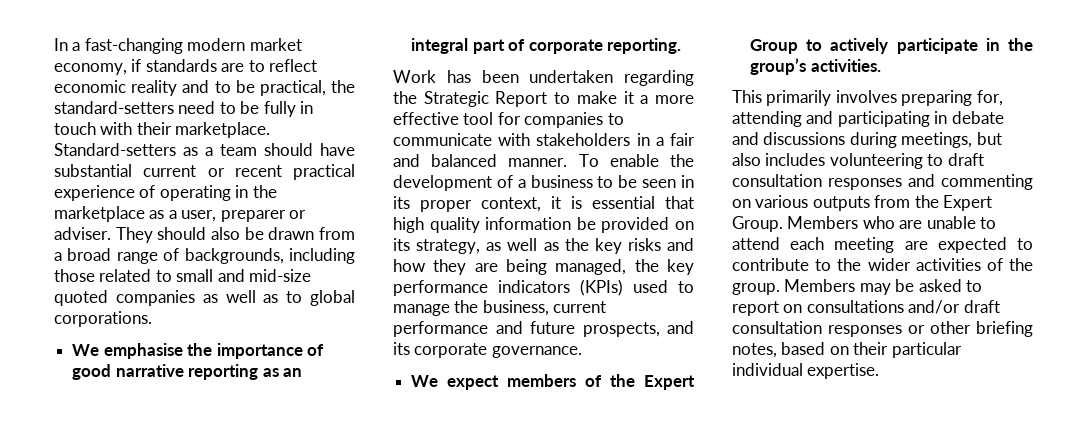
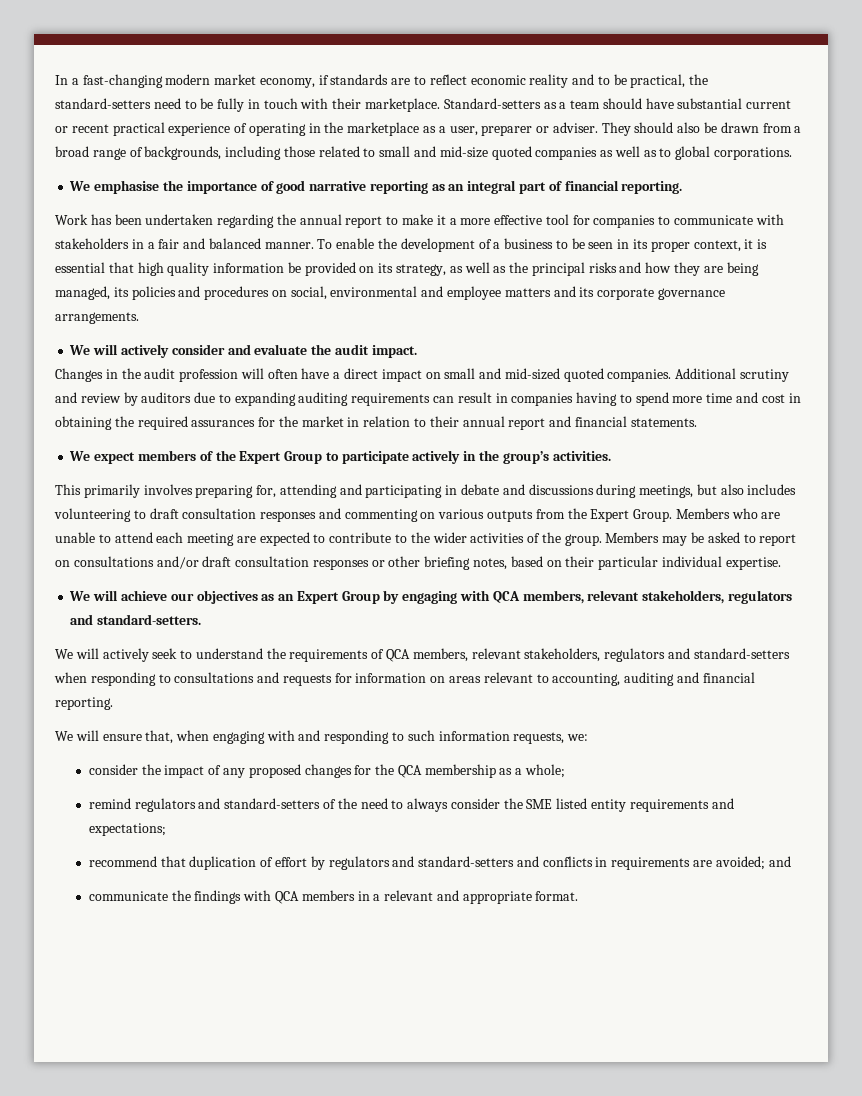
- We emphasise the importance of good narrative reporting as an integral part of corporate reporting.
+ We emphasise the importance of good narrative reporting as an integral part of financial reporting.
- Work has been undertaken regarding the Strategic Report to make it a more effective tool for companies to communicate with stakeholders in a fair and balanced manner.
+ Work has been undertaken regarding the annual report to make it a more effective tool for companies to communicate with stakeholders in a fair and balanced manner.
- To enable the development of a business to be seen in its proper context, it is essential that high quality information be provided on its strategy, as well as the key risks and how they are being managed, the key performance indicators (KPIs) used to manage the business, current performance and future prospects, and its corporate governance.
+ To enable the development of a business to be seen in its proper context, it is essential that high quality information be provided on its strategy, as well as the principal risks and how they are being managed, its policies and procedures on social, environmental and employee matters and its corporate governance arrangements.
+ We will actively consider and evaluate the audit impact.
+ Changes in the audit profession will often have a direct impact on small and mid-sized quoted companies. Additional scrutiny and review by auditors due to expanding auditing requirements can result in companies having to spend more time and cost in obtaining the required assurances for the market in relation to their annual report and financial statements.
- We expect members of the Expert Group to actively participate in the group’s activities.
+ We expect members of the Expert Group to participate actively in the group’s activities.
+ We will achieve our objectives as an Expert Group by engaging with QCA members, relevant stakeholders, regulators and standard-setters.
+ We will actively seek to understand the requirements of QCA members, relevant stakeholders, regulators and standard-setters when responding to consultations and requests for information on areas relevant to accounting, auditing and financial reporting.
+ We will ensure that, when engaging with and responding to such information requests, we:
+ consider the impact of any proposed changes for the QCA membership as a whole;
+ remind regulators and standard-setters of the need to always consider the SME listed entity requirements and expectations;
+ recommend that duplication of effort by regulators and standard-setters and conflicts in requirements are avoided; and
+ communicate the findings with QCA members in a relevant and appropriate format.

